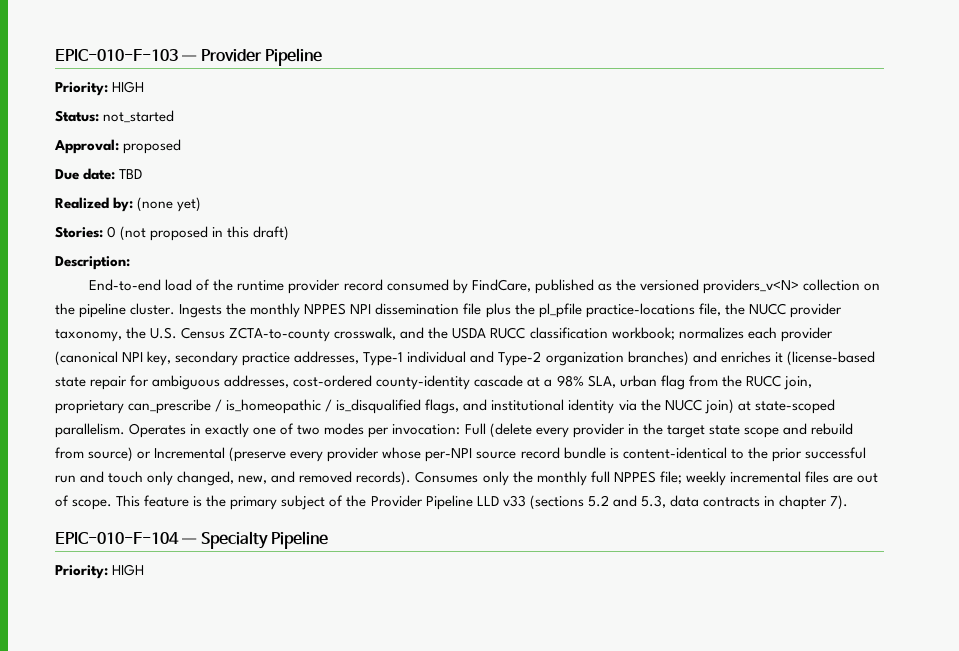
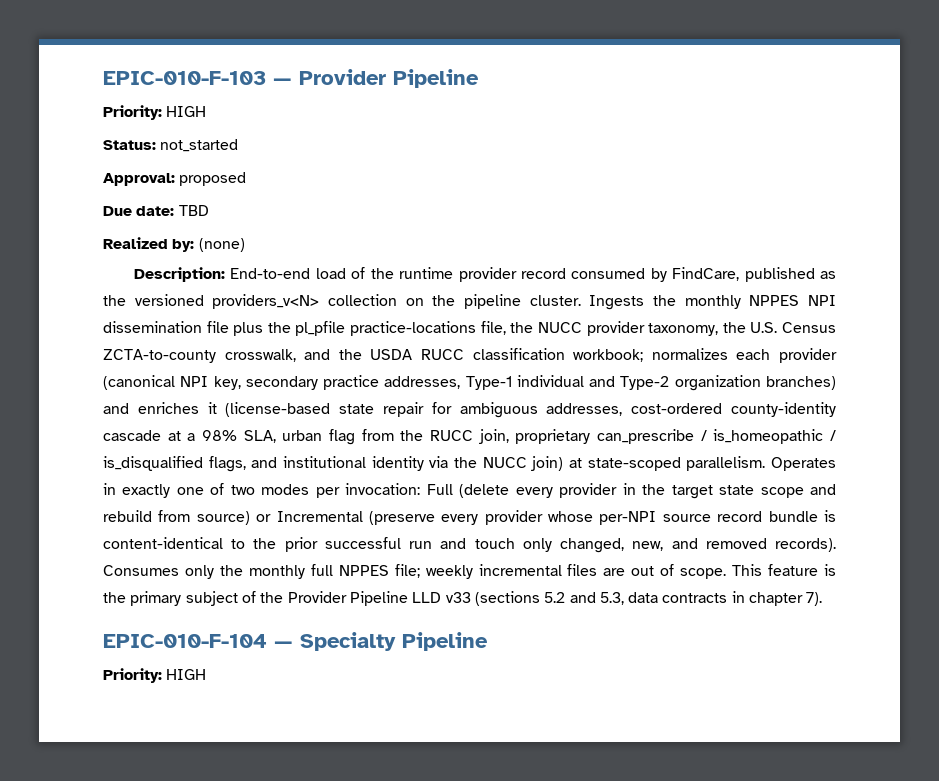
- Realized by: (none yet)
- Stories: 0 (not proposed in this draft)
+ Realized by: (none)
- Description:
- End-to-end load of the runtime provider record consumed by FindCare, published as the versioned providers_v<N> collection on the pipeline cluster.
+ Description: End-to-end load of the runtime provider record consumed by FindCare, published as the versioned providers_v<N> collection on the pipeline cluster.

